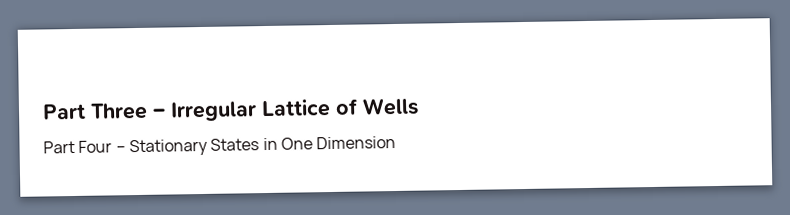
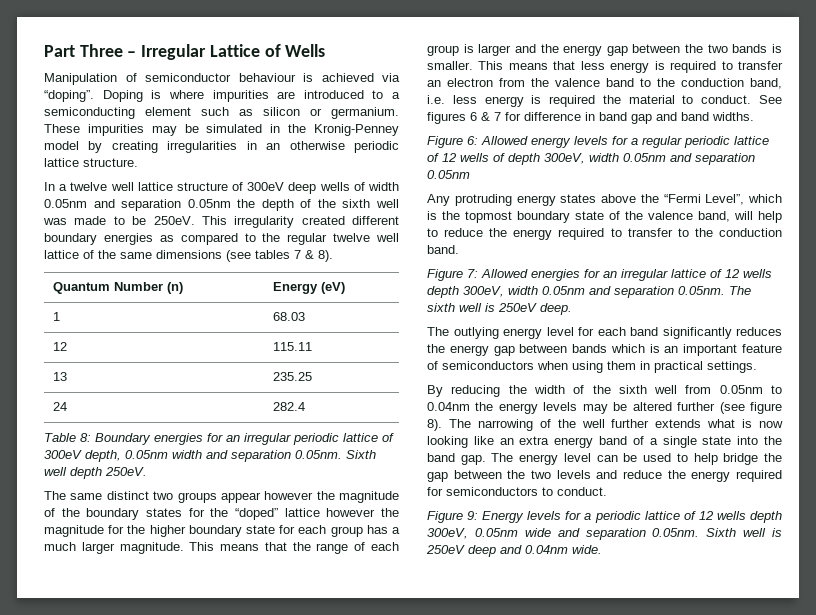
- Part Four – Stationary States in One Dimension
+ Manipulation of semiconductor behaviour is achieved via “doping”. Doping is where impurities are introduced to a semiconducting element such as silicon or germanium. These impurities may be simulated in the Kronig-Penney model by creating irregularities in an otherwise periodic lattice structure.
+ In a twelve well lattice structure of 300eV deep wells of width 0.05nm and separation 0.05nm the depth of the sixth well was made to be 250eV. This irregularity created different boundary energies as compared to the regular twelve well lattice of the same dimensions (see tables 7 & 8).
+ Quantum Number (n) | Energy (eV)
+ 1 | 68.03
+ 12 | 115.11
+ 13 | 235.25
+ 24 | 282.4
+ Table 8: Boundary energies for an irregular periodic lattice of 300eV depth, 0.05nm width and separation 0.05nm. Sixth well depth 250eV.
+ The same distinct two groups appear however the magnitude of the boundary states for the “doped” lattice however the magnitude for the higher boundary state for each group has a much larger magnitude. This means that the range of each group is larger and the energy gap between the two bands is smaller. This means that less energy is required to transfer an electron from the valence band to the conduction band, i.e. less energy is required the material to conduct. See figures 6 & 7 for difference in band gap and band widths.
+ Figure 6: Allowed energy levels for a regular periodic lattice of 12 wells of depth 300eV, width 0.05nm and separation 0.05nm
+ Any protruding energy states above the “Fermi Level”, which is the topmost boundary state of the valence band, will help to reduce the energy required to transfer to the conduction band.
+ Figure 7: Allowed energies for an irregular lattice of 12 wells depth 300eV, width 0.05nm and separation 0.05nm. The sixth well is 250eV deep.
+ The outlying energy level for each band significantly reduces the energy gap between bands which is an important feature of semiconductors when using them in practical settings.
+ By reducing the width of the sixth well from 0.05nm to 0.04nm the energy levels may be altered further (see figure 8). The narrowing of the well further extends what is now looking like an extra energy band of a single state into the band gap. The energy level can be used to help bridge the gap between the two levels and reduce the energy required for semiconductors to conduct.
+ Figure 9: Energy levels for a periodic lattice of 12 wells depth 300eV, 0.05nm wide and separation 0.05nm. Sixth well is 250eV deep and 0.04nm wide.

